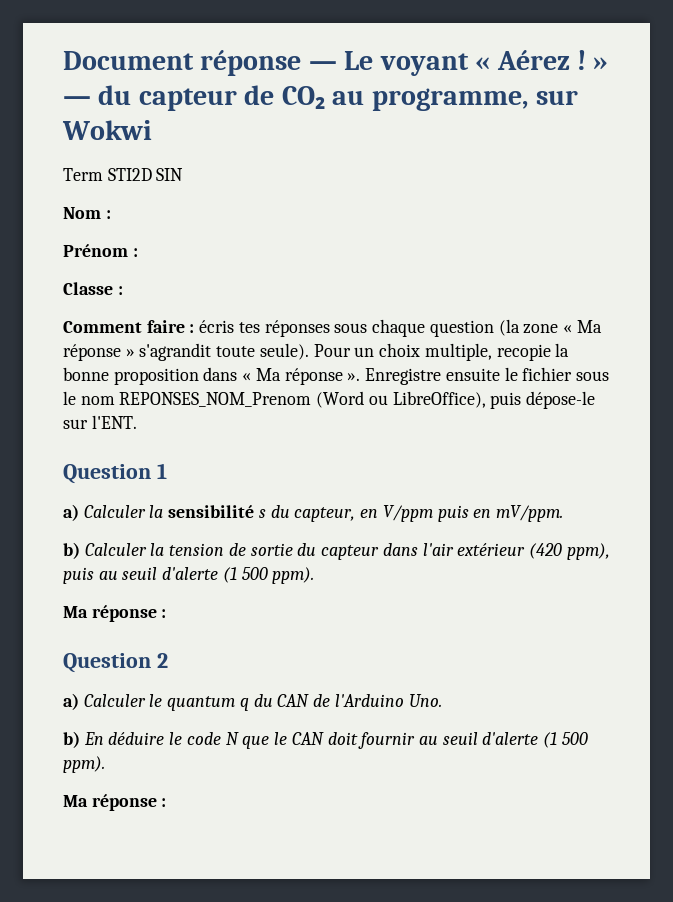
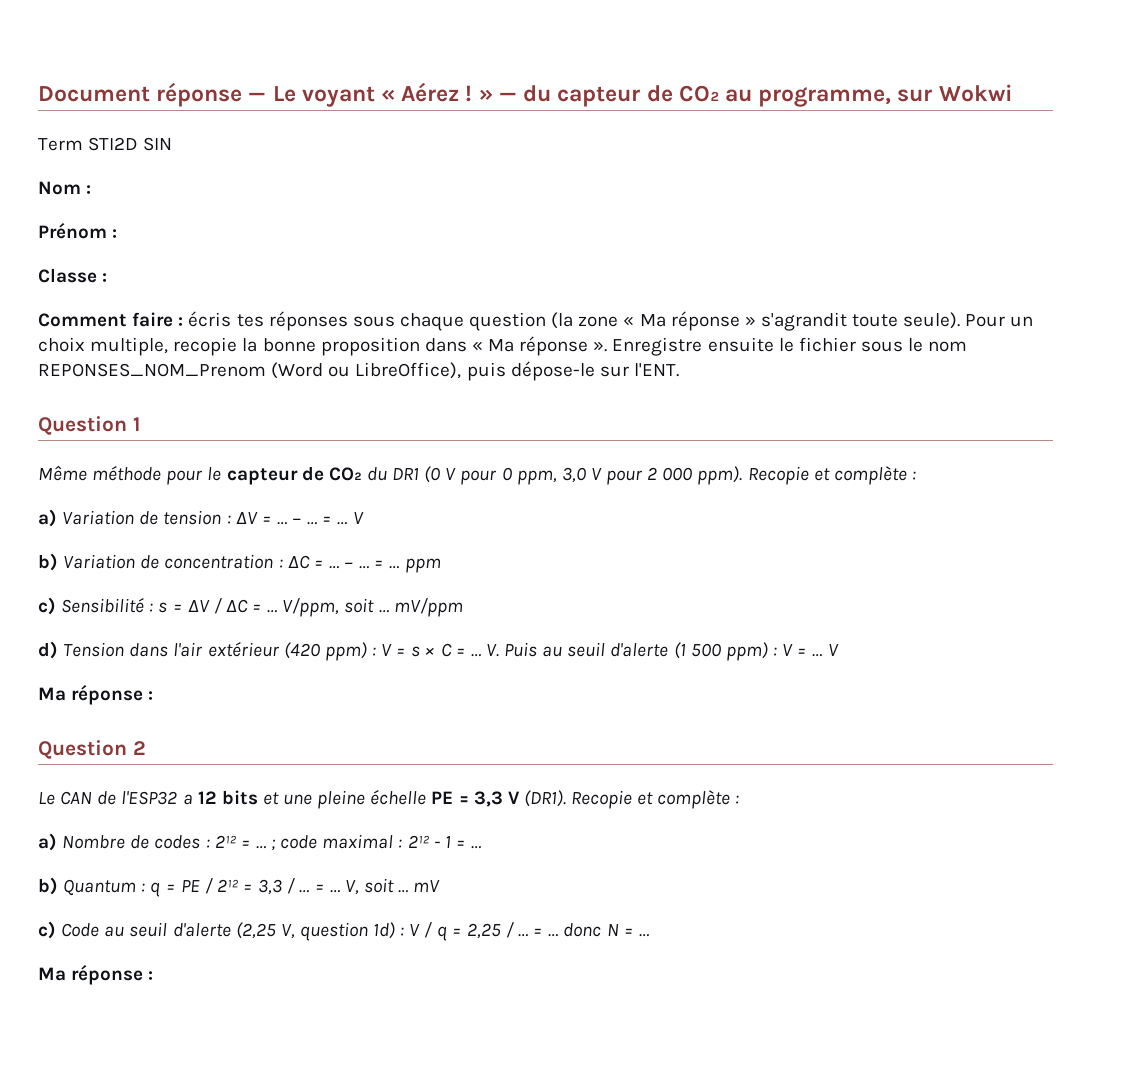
- a) Calculer la sensibilité s du capteur, en V/ppm puis en mV/ppm.
- b) Calculer la tension de sortie du capteur dans l'air extérieur (420 ppm), puis au seuil d'alerte (1 500 ppm).
+ Même méthode pour le capteur de CO₂ du DR1 (0 V pour 0 ppm, 3,0 V pour 2 000 ppm). Recopie et complète :
+ a) Variation de tension : ΔV = … − … = … V
+ b) Variation de concentration : ΔC = … − … = … ppm
+ c) Sensibilité : s = ΔV / ΔC = … V/ppm, soit … mV/ppm
+ d) Tension dans l'air extérieur (420 ppm) : V = s × C = … V. Puis au seuil d'alerte (1 500 ppm) : V = … V
- a) Calculer le quantum q du CAN de l'Arduino Uno.
- b) En déduire le code N que le CAN doit fournir au seuil d'alerte (1 500 ppm).
+ Le CAN de l'ESP32 a 12 bits et une pleine échelle PE = 3,3 V (DR1). Recopie et complète :
+ a) Nombre de codes : 2¹² = … ; code maximal : 2¹² - 1 = …
+ b) Quantum : q = PE / 2¹² = 3,3 / … = … V, soit … mV
+ c) Code au seuil d'alerte (2,25 V, question 1d) : V / q = 2,25 / … = … donc N = …

